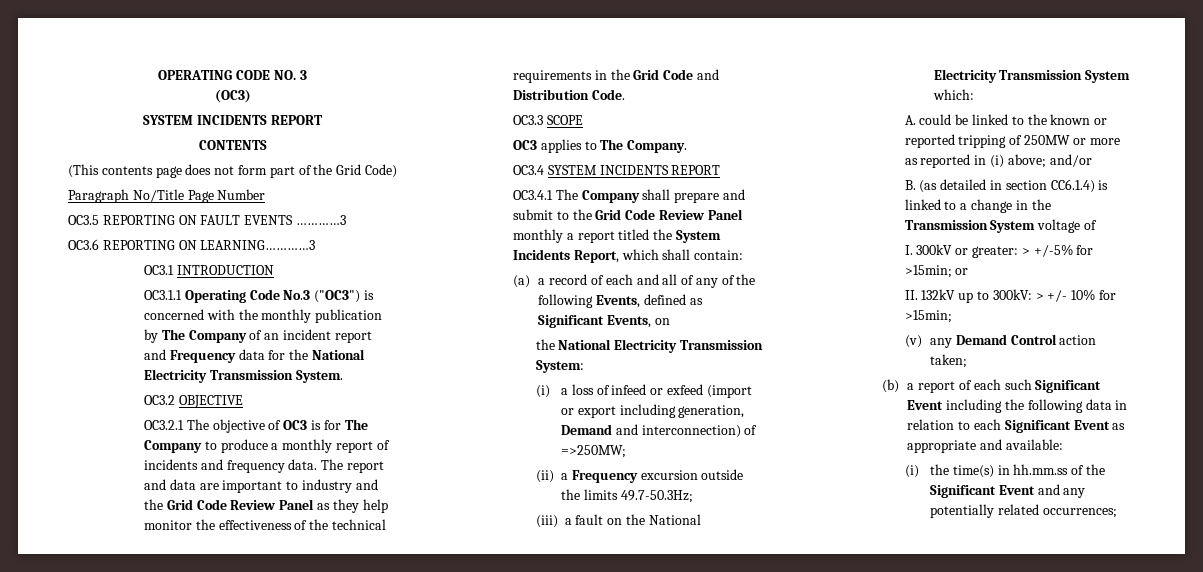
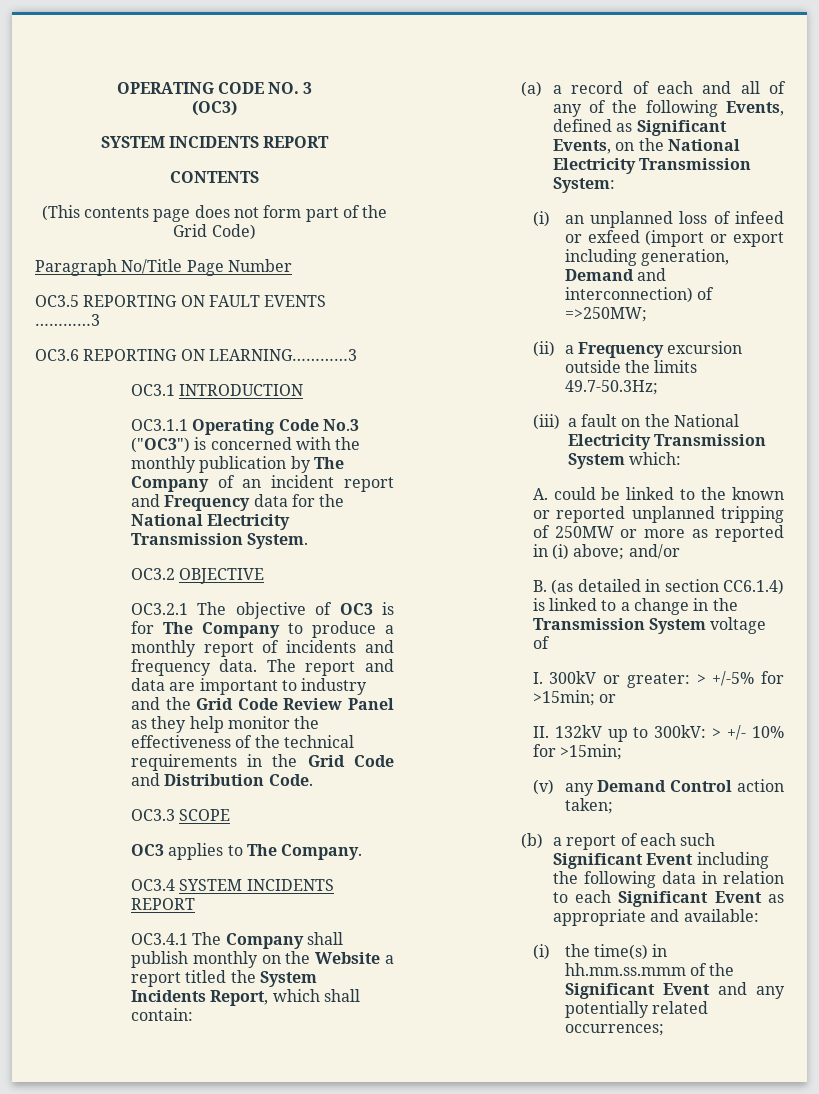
- OC3.4.1 The Company shall prepare and submit to the Grid Code Review Panel monthly a report titled the System Incidents Report, which shall contain:
+ OC3.4.1 The Company shall publish monthly on the Website a report titled the System Incidents Report, which shall contain:
- (a) a record of each and all of any of the following Events, defined as Significant Events, on
- the National Electricity Transmission System:
+ (a) a record of each and all of any of the following Events, defined as Significant Events, on the National Electricity Transmission System:
- (i) a loss of infeed or exfeed (import or export including generation, Demand and interconnection) of =>250MW;
+ (i) an unplanned loss of infeed or exfeed (import or export including generation, Demand and interconnection) of =>250MW;
- A. could be linked to the known or reported tripping of 250MW or more as reported in (i) above; and/or
+ A. could be linked to the known or reported unplanned tripping of 250MW or more as reported in (i) above; and/or
- (i) the time(s) in hh.mm.ss of the Significant Event and any potentially related occurrences;
+ (i) the time(s) in hh.mm.ss.mmm of the Significant Event and any potentially related occurrences;

